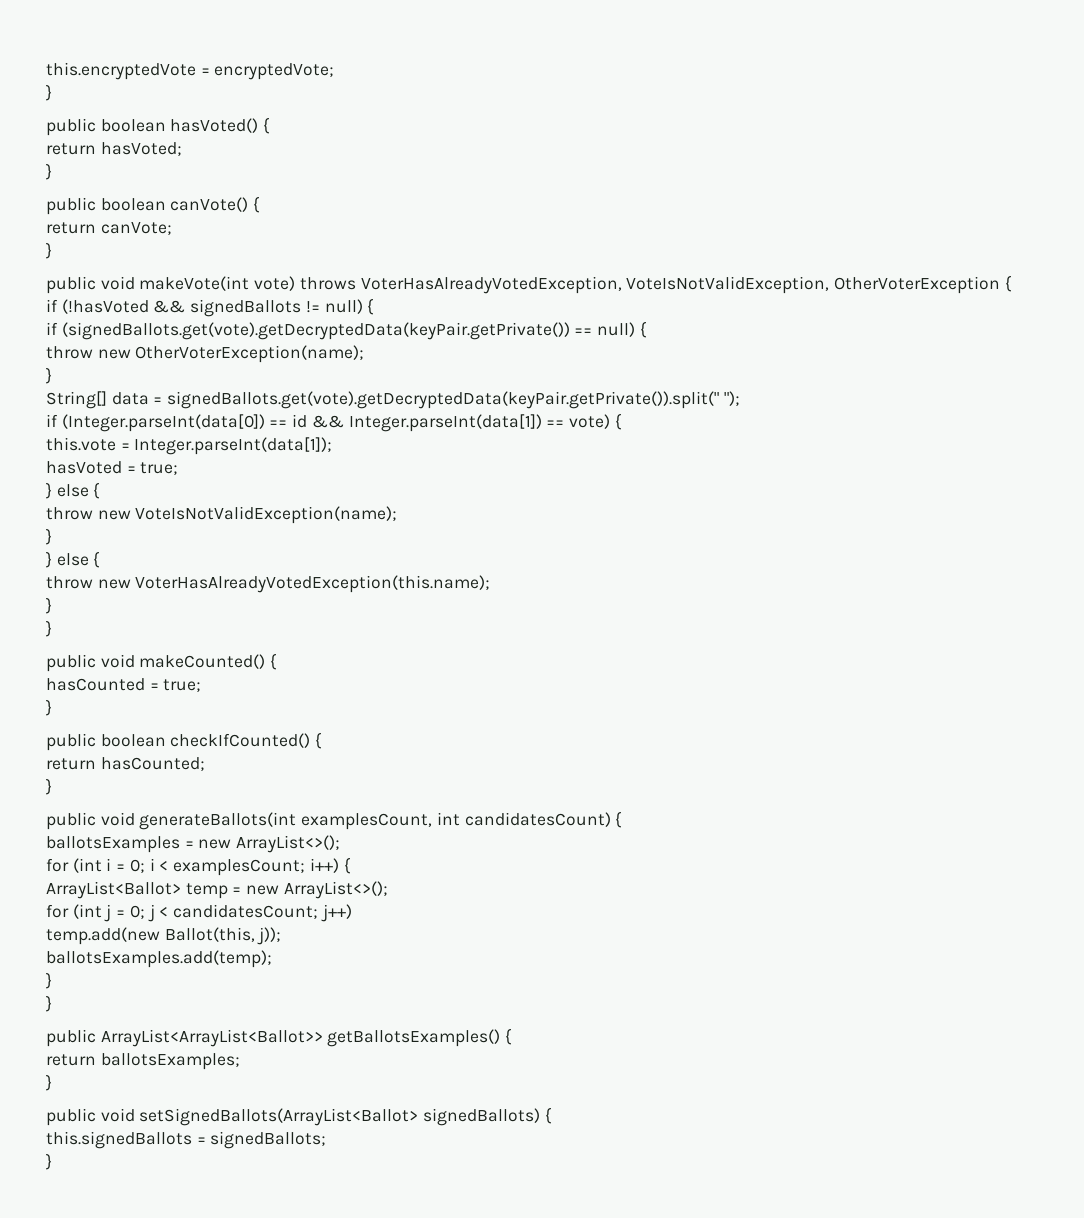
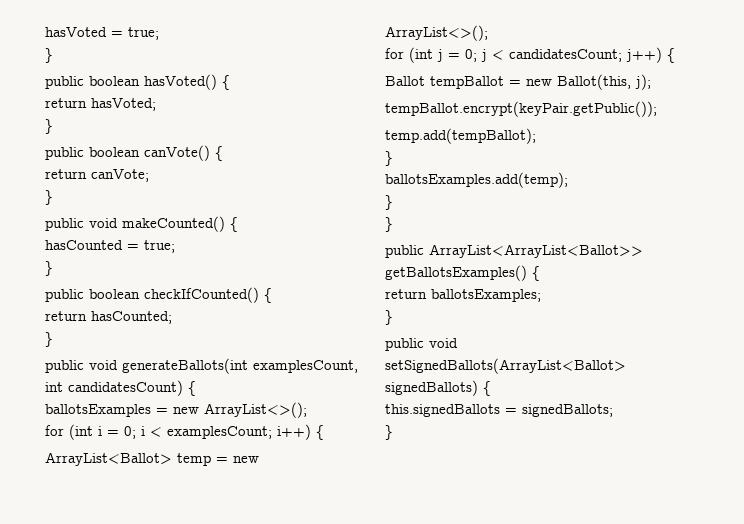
- this.encryptedVote = encryptedVote;
+ hasVoted = true;
- public void makeVote(int vote) throws VoterHasAlreadyVotedException, VoteIsNotValidException, OtherVoterException {
- if (!hasVoted && signedBallots != null) {
- if (signedBallots.get(vote).getDecryptedData(keyPair.getPrivate()) == null) {
- throw new OtherVoterException(name);
- }
- String[] data = signedBallots.get(vote).getDecryptedData(keyPair.getPrivate()).split(" ");
- if (Integer.parseInt(data[0]) == id && Integer.parseInt(data[1]) == vote) {
- this.vote = Integer.parseInt(data[1]);
- hasVoted = true;
- } else {
- throw new VoteIsNotValidException(name);
- }
- } else {
- throw new VoterHasAlreadyVotedException(this.name);
- }
- }
- for (int j = 0; j < candidatesCount; j++)
- temp.add(new Ballot(this, j));
+ for (int j = 0; j < candidatesCount; j++) {
+ Ballot tempBallot = new Ballot(this, j);
+ tempBallot.encrypt(keyPair.getPublic());
+ temp.add(tempBallot);
+ }

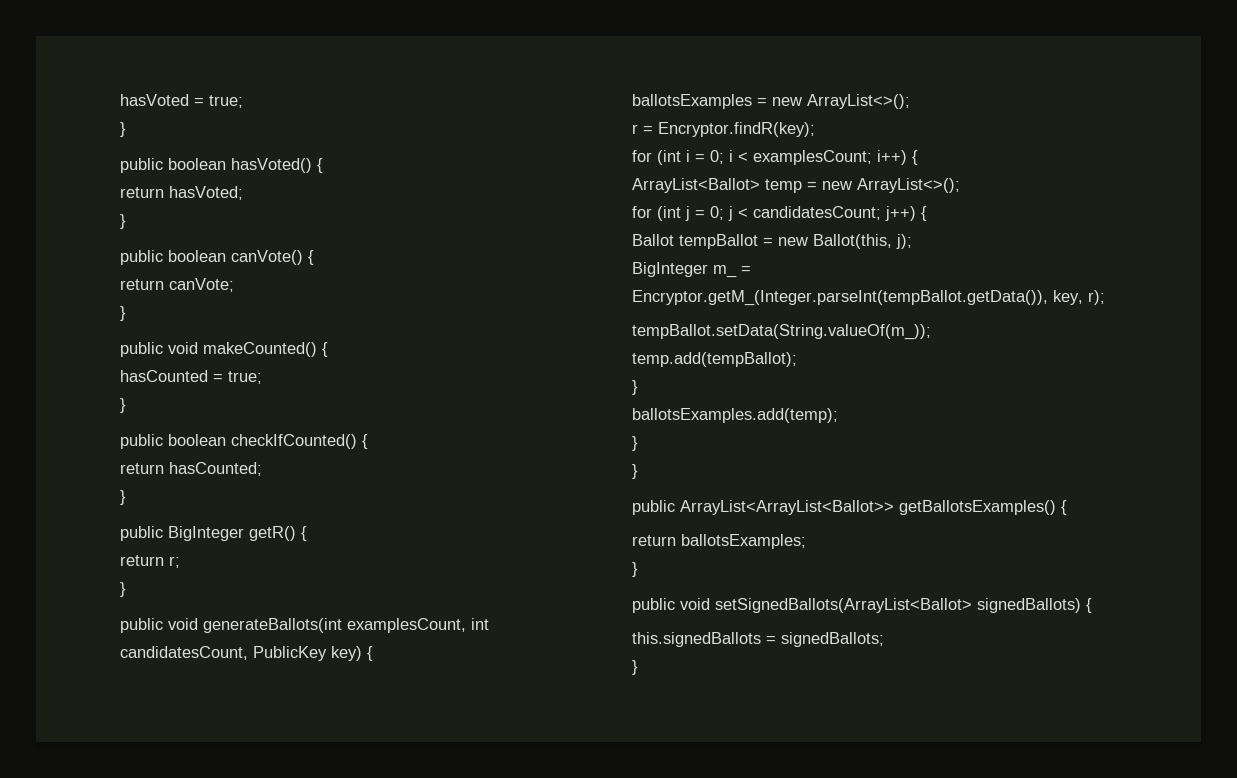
+ public BigInteger getR() {
+ return r;
+ }
- public void generateBallots(int examplesCount, int candidatesCount) {
+ public void generateBallots(int examplesCount, int candidatesCount, PublicKey key) {
+ r = Encryptor.findR(key);
- tempBallot.encrypt(keyPair.getPublic());
+ BigInteger m_ = Encryptor.getM_(Integer.parseInt(tempBallot.getData()), key, r);
+ tempBallot.setData(String.valueOf(m_));

